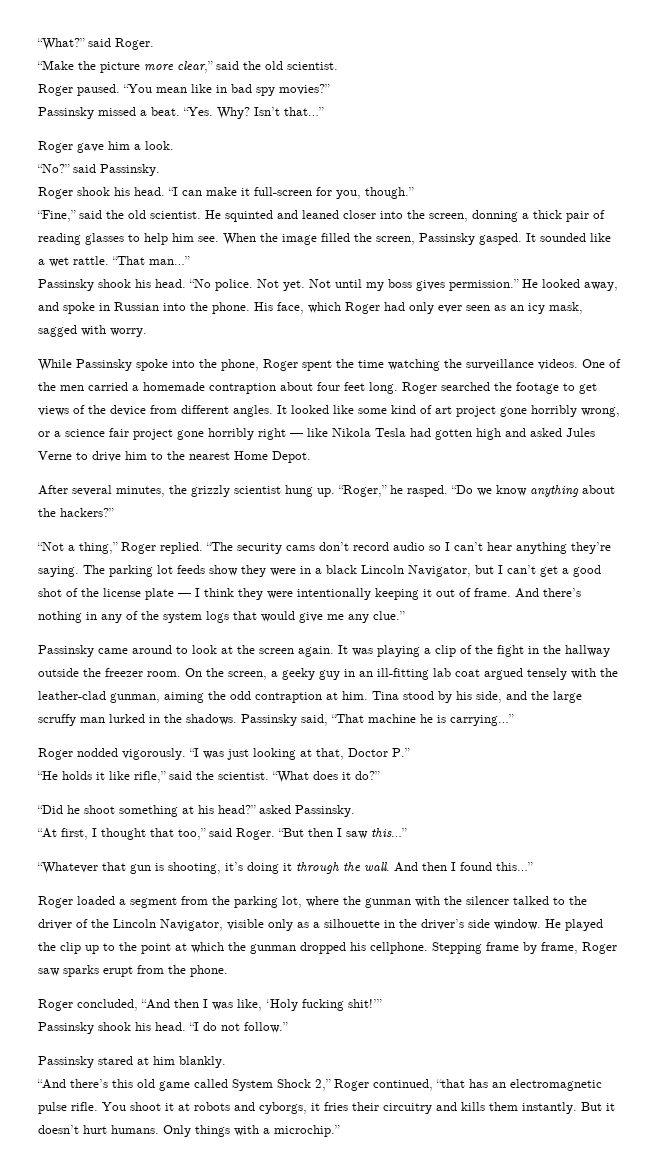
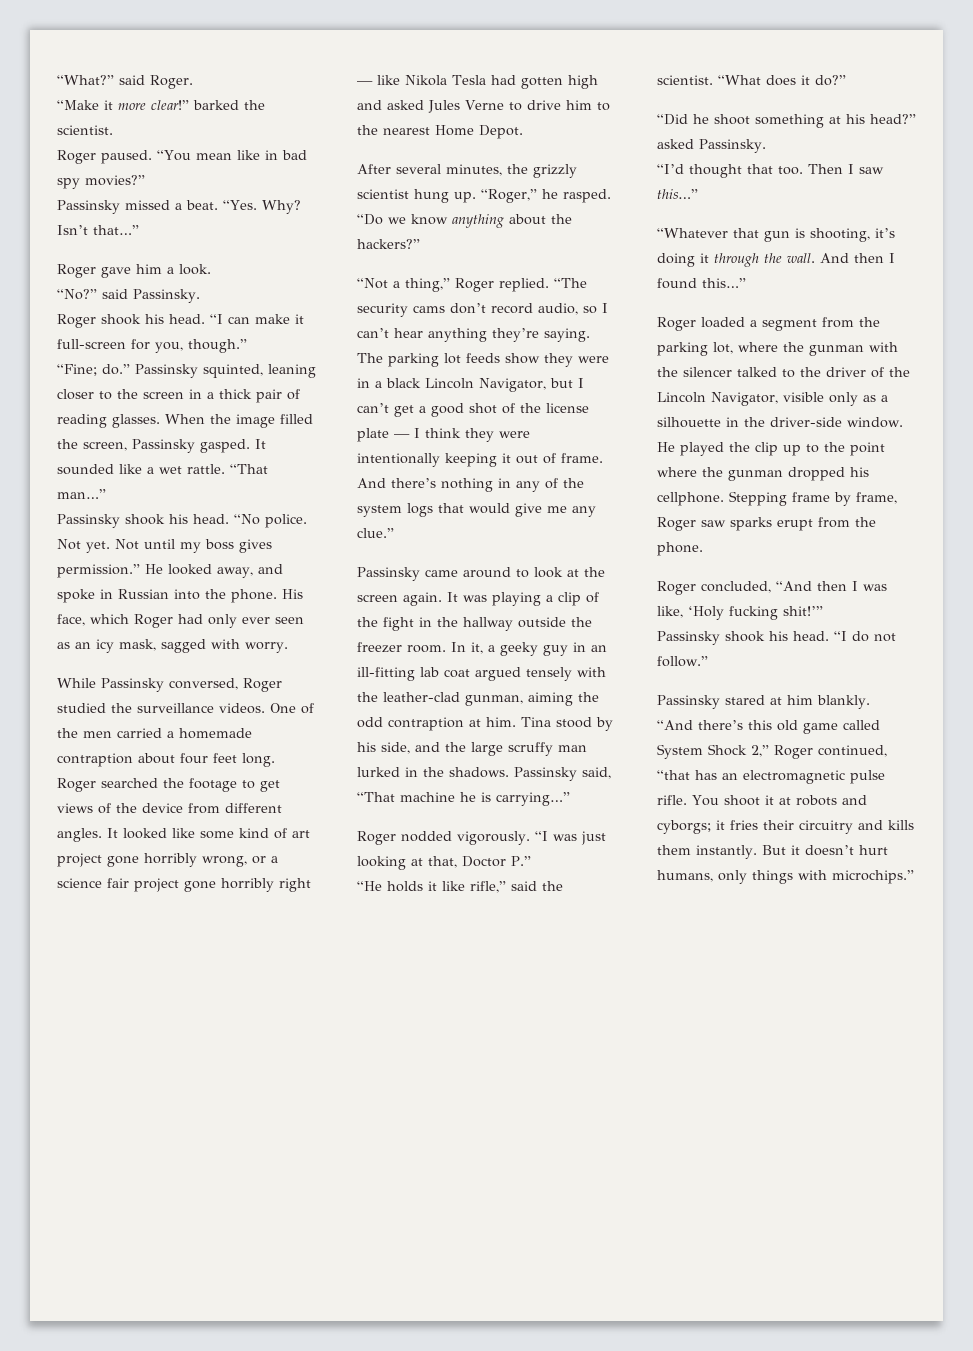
- “Make the picture more clear,” said the old scientist.
+ “Make it more clear!” barked the scientist.
- “Fine,” said the old scientist. He squinted and leaned closer into the screen, donning a thick pair of reading glasses to help him see.
+ “Fine; do.” Passinsky squinted, leaning closer to the screen in a thick pair of reading glasses.
- While Passinsky spoke into the phone, Roger spent the time watching the surveillance videos.
+ While Passinsky conversed, Roger studied the surveillance videos.
- “The security cams don’t record audio so I can’t hear anything they’re saying.
+ “The security cams don’t record audio, so I can’t hear anything they’re saying.
- On the screen, a geeky guy in an ill-fitting lab coat argued tensely with the leather-clad gunman, aiming the odd contraption at him.
+ In it, a geeky guy in an ill-fitting lab coat argued tensely with the leather-clad gunman, aiming the odd contraption at him.
- “At first, I thought that too,” said Roger. “But then I saw this…”
+ “I’d thought that too. Then I saw this…”
- Roger loaded a segment from the parking lot, where the gunman with the silencer talked to the driver of the Lincoln Navigator, visible only as a silhouette in the driver’s side window.
+ Roger loaded a segment from the parking lot, where the gunman with the silencer talked to the driver of the Lincoln Navigator, visible only as a silhouette in the driver-side window.
- He played the clip up to the point at which the gunman dropped his cellphone.
+ He played the clip up to the point where the gunman dropped his cellphone.
- You shoot it at robots and cyborgs, it fries their circuitry and kills them instantly.
+ You shoot it at robots and cyborgs; it fries their circuitry and kills them instantly.
- But it doesn’t hurt humans. Only things with a microchip.”
+ But it doesn’t hurt humans, only things with microchips.”

